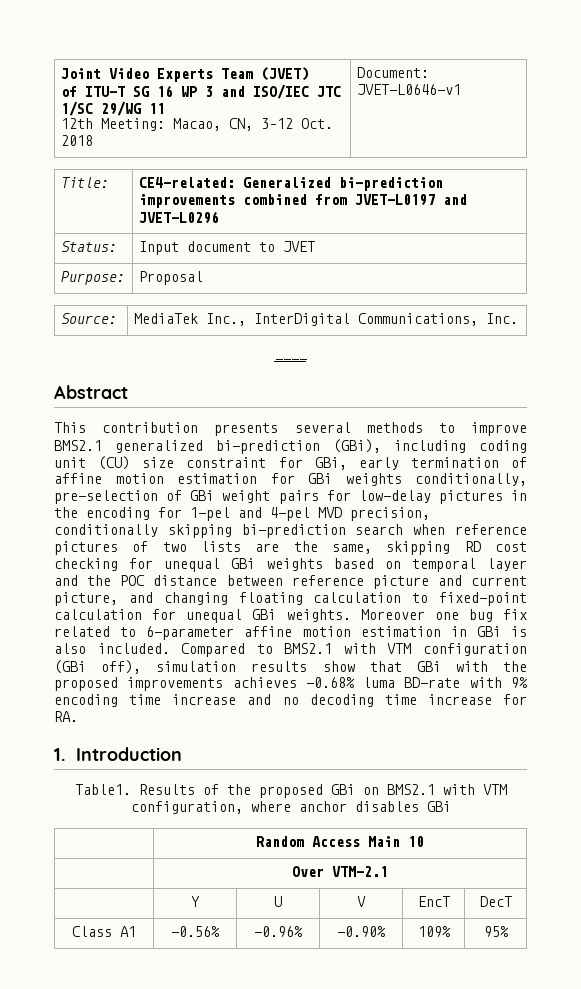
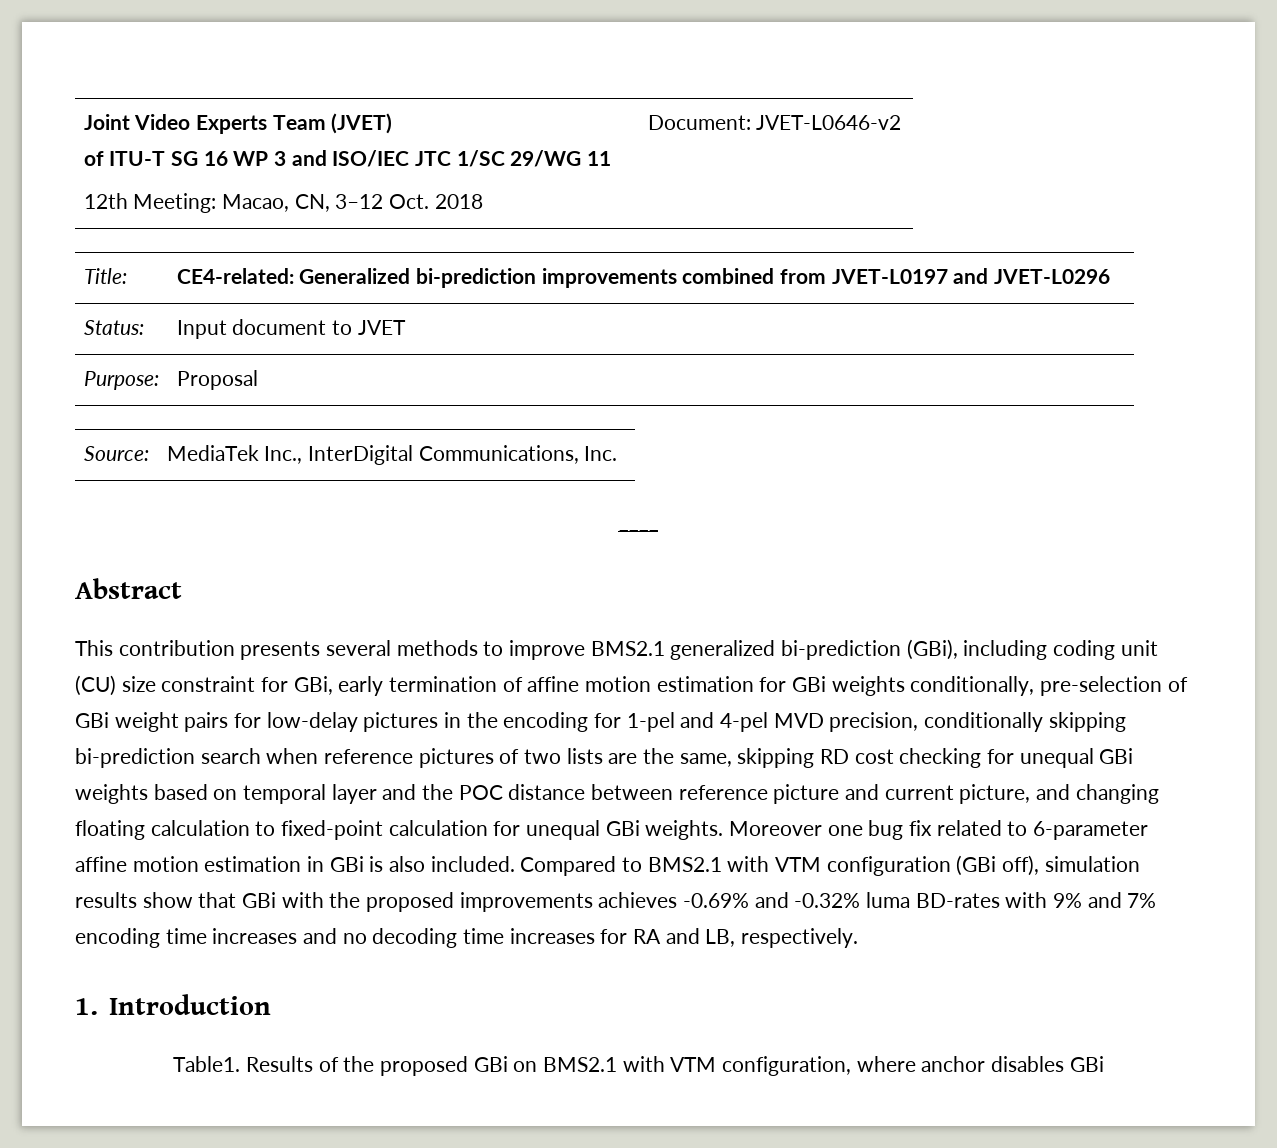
  Joint Video Experts Team (JVET)
  of ITU-T SG 16 WP 3 and ISO/IEC JTC 1/SC 29/WG 11
- 12th Meeting: Macao, CN, 3–12 Oct. 2018 | Document: JVET-L0646-v1
+ 12th Meeting: Macao, CN, 3–12 Oct. 2018 | Document: JVET-L0646-v2
- Compared to BMS2.1 with VTM configuration (GBi off), simulation results show that GBi with the proposed improvements achieves -0.68% luma BD-rate with 9% encoding time increase and no decoding time increase for RA.
+ Compared to BMS2.1 with VTM configuration (GBi off), simulation results show that GBi with the proposed improvements achieves -0.69% and -0.32% luma BD-rates with 9% and 7% encoding time increases and no decoding time increases for RA and LB, respectively.
- | Random Access Main 10
- | Over VTM-2.1
- | Y | U | V | EncT | DecT
- Class A1 | -0.56% | -0.96% | -0.90% | 109% | 95%

